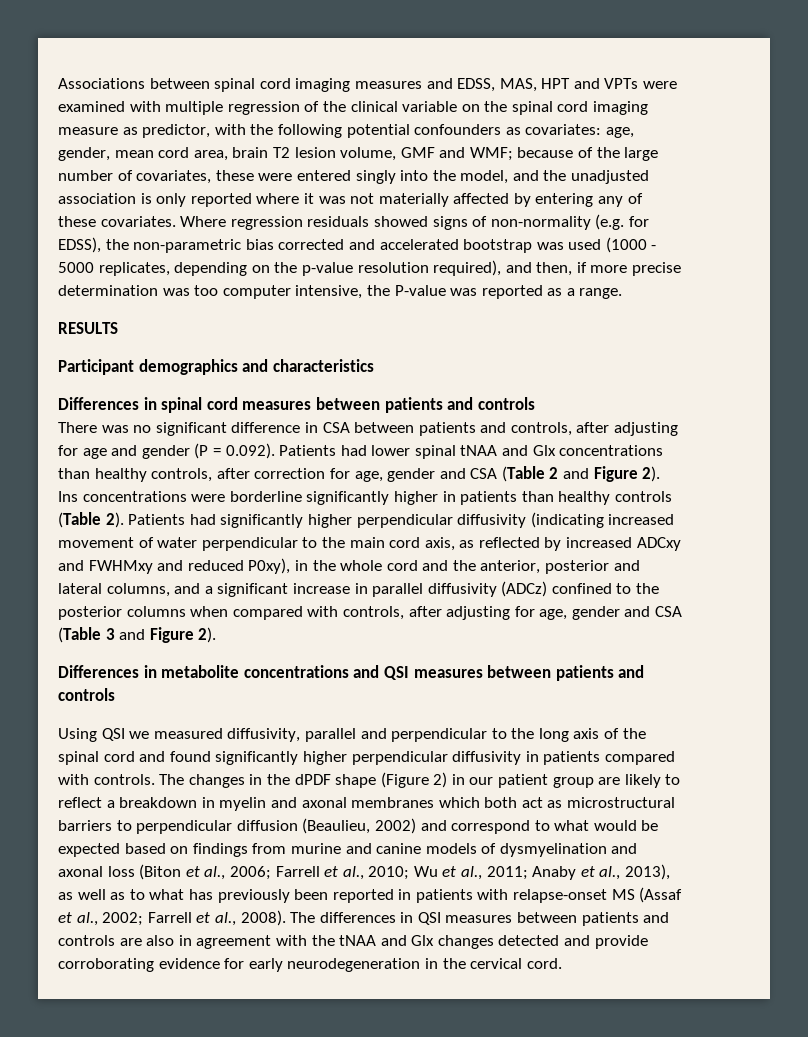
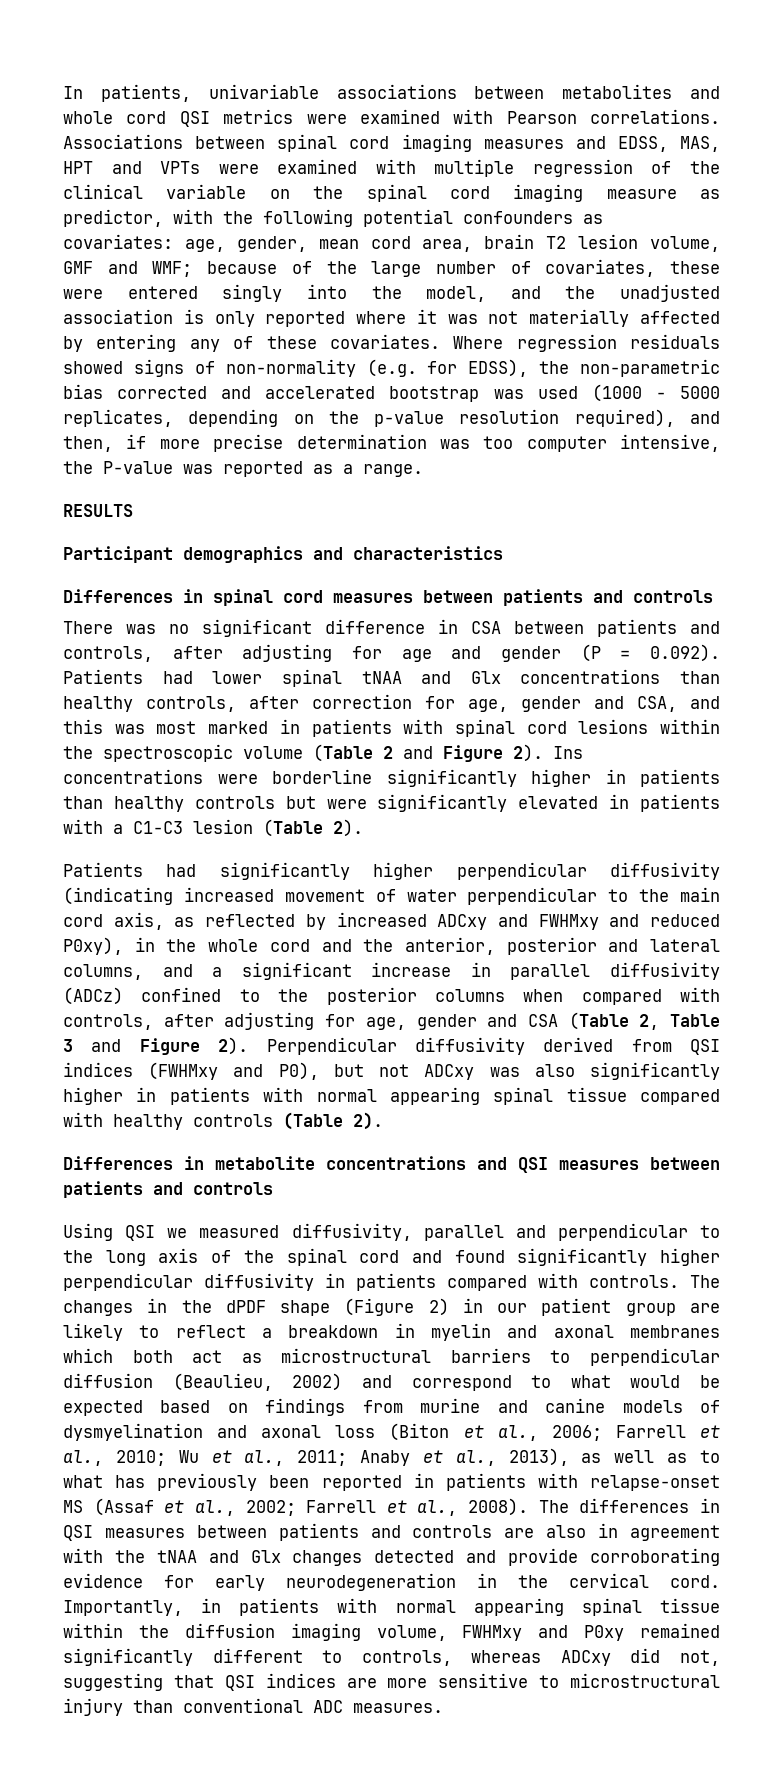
+ In patients, univariable associations between metabolites and whole cord QSI metrics were examined with Pearson correlations.
- There was no significant difference in CSA between patients and controls, after adjusting for age and gender (P = 0.092). Patients had lower spinal tNAA and Glx concentrations than healthy controls, after correction for age, gender and CSA (Table 2 and Figure 2).
+ There was no significant difference in CSA between patients and controls, after adjusting for age and gender (P = 0.092). Patients had lower spinal tNAA and Glx concentrations than healthy controls, after correction for age, gender and CSA, and this was most marked in patients with spinal cord lesions within the spectroscopic volume (Table 2 and Figure 2).
- Ins concentrations were borderline significantly higher in patients than healthy controls (Table 2). Patients had significantly higher perpendicular diffusivity (indicating increased movement of water perpendicular to the main cord axis, as reflected by increased ADCxy and FWHMxy and reduced P0xy), in the whole cord and the anterior, posterior and lateral columns, and a significant increase in parallel diffusivity (ADCz) confined to the posterior columns when compared with controls, after adjusting for age, gender and CSA (Table 3 and Figure 2).
+ Ins concentrations were borderline significantly higher in patients than healthy controls but were significantly elevated in patients with a C1-C3 lesion (Table 2).
+ Patients had significantly higher perpendicular diffusivity (indicating increased movement of water perpendicular to the main cord axis, as reflected by increased ADCxy and FWHMxy and reduced P0xy), in the whole cord and the anterior, posterior and lateral columns, and a significant increase in parallel diffusivity (ADCz) confined to the posterior columns when compared with controls, after adjusting for age, gender and CSA (Table 2, Table 3 and Figure 2). Perpendicular diffusivity derived from QSI indices (FWHMxy and P0), but not ADCxy was also significantly higher in patients with normal appearing spinal tissue compared with healthy controls (Table 2).
+ Importantly, in patients with normal appearing spinal tissue within the diffusion imaging volume, FWHMxy and P0xy remained significantly different to controls, whereas ADCxy did not, suggesting that QSI indices are more sensitive to microstructural injury than conventional ADC measures.

